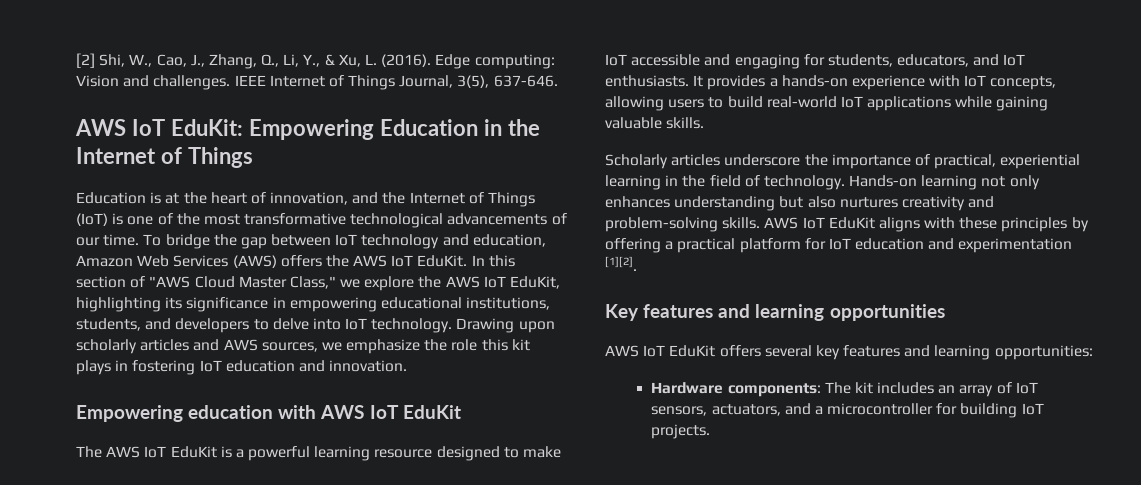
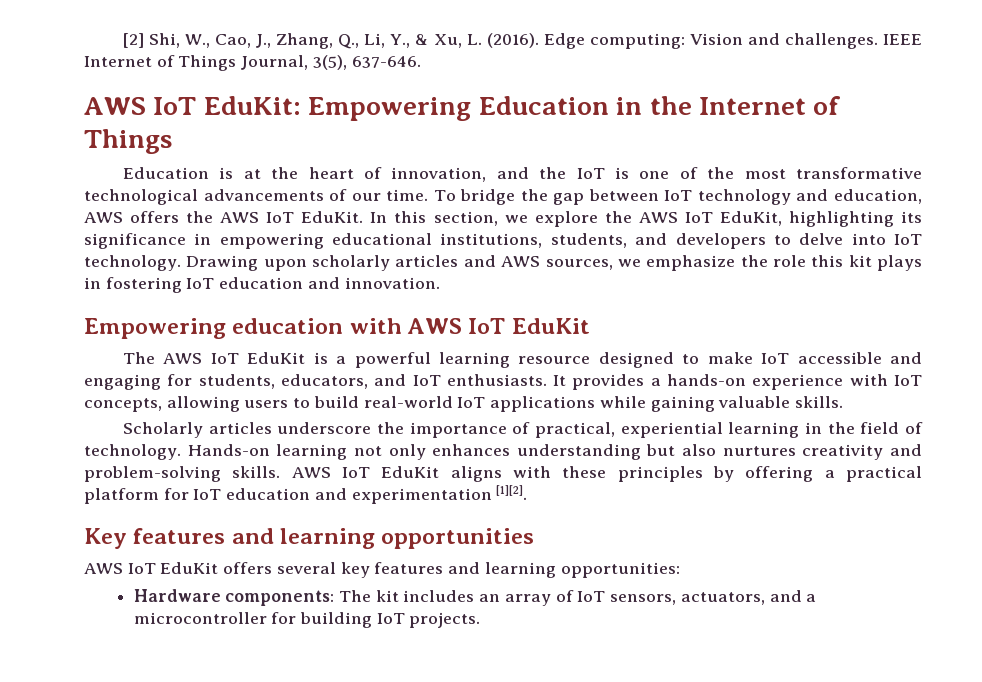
- Education is at the heart of innovation, and the Internet of Things (IoT) is one of the most transformative technological advancements of our time.
+ Education is at the heart of innovation, and the IoT is one of the most transformative technological advancements of our time.
- To bridge the gap between IoT technology and education, Amazon Web Services (AWS) offers the AWS IoT EduKit.
+ To bridge the gap between IoT technology and education, AWS offers the AWS IoT EduKit.
- In this section of "AWS Cloud Master Class," we explore the AWS IoT EduKit, highlighting its significance in empowering educational institutions, students, and developers to delve into IoT technology.
+ In this section, we explore the AWS IoT EduKit, highlighting its significance in empowering educational institutions, students, and developers to delve into IoT technology.

